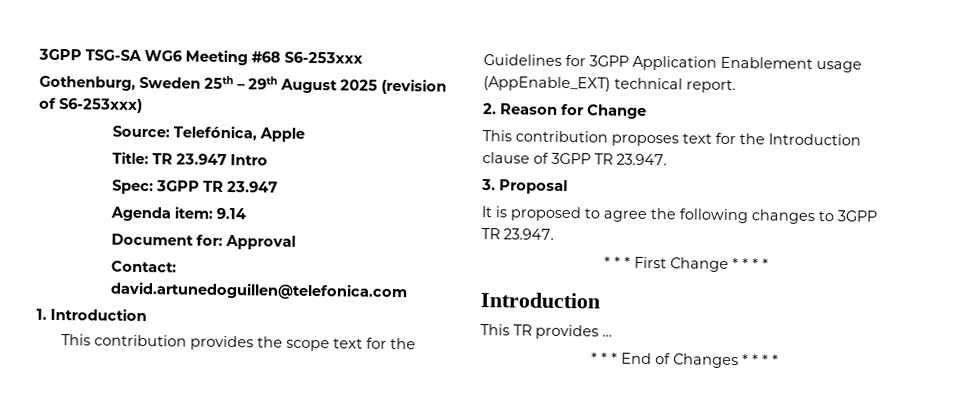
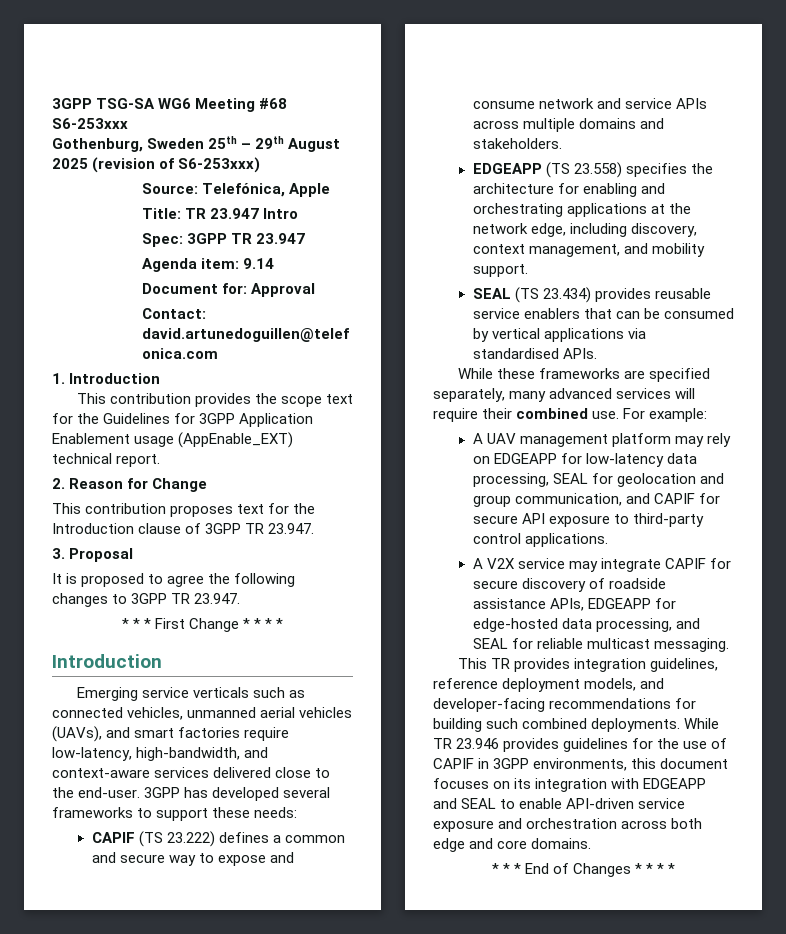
- This TR provides …
+ Emerging service verticals such as connected vehicles, unmanned aerial vehicles (UAVs), and smart factories require low-latency, high-bandwidth, and context-aware services delivered close to the end-user. 3GPP has developed several frameworks to support these needs:
+ CAPIF (TS 23.222) defines a common and secure way to expose and consume network and service APIs across multiple domains and stakeholders.
+ EDGEAPP (TS 23.558) specifies the architecture for enabling and orchestrating applications at the network edge, including discovery, context management, and mobility support.
+ SEAL (TS 23.434) provides reusable service enablers that can be consumed by vertical applications via standardised APIs.
+ While these frameworks are specified separately, many advanced services will require their combined use. For example:
+ A UAV management platform may rely on EDGEAPP for low-latency data processing, SEAL for geolocation and group communication, and CAPIF for secure API exposure to third-party control applications.
+ A V2X service may integrate CAPIF for secure discovery of roadside assistance APIs, EDGEAPP for edge-hosted data processing, and SEAL for reliable multicast messaging.
+ This TR provides integration guidelines, reference deployment models, and developer-facing recommendations for building such combined deployments. While TR 23.946 provides guidelines for the use of CAPIF in 3GPP environments, this document focuses on its integration with EDGEAPP and SEAL to enable API-driven service exposure and orchestration across both edge and core domains.

